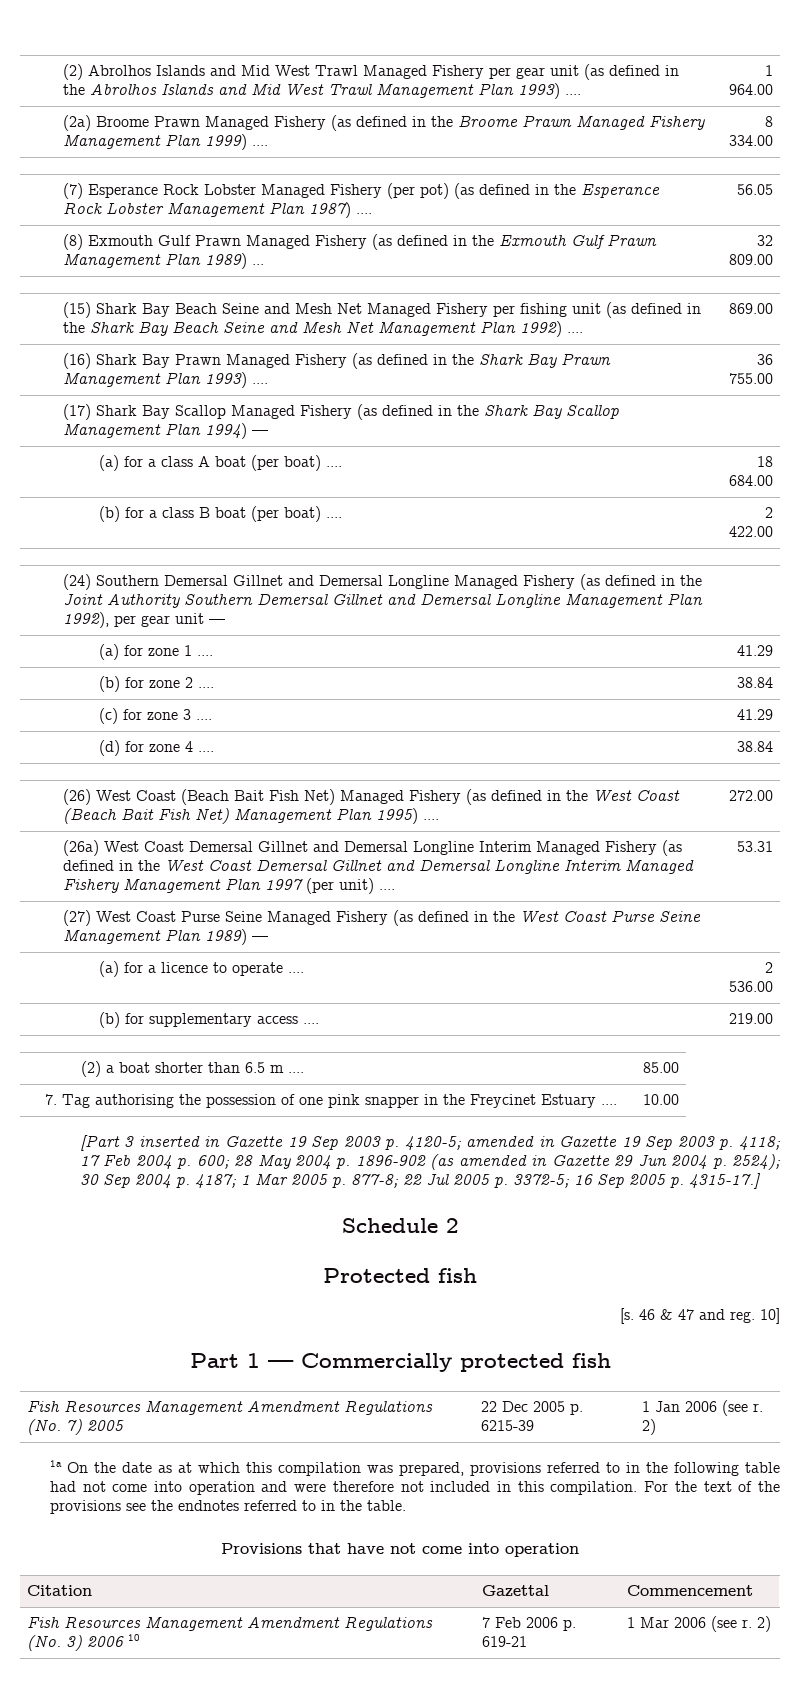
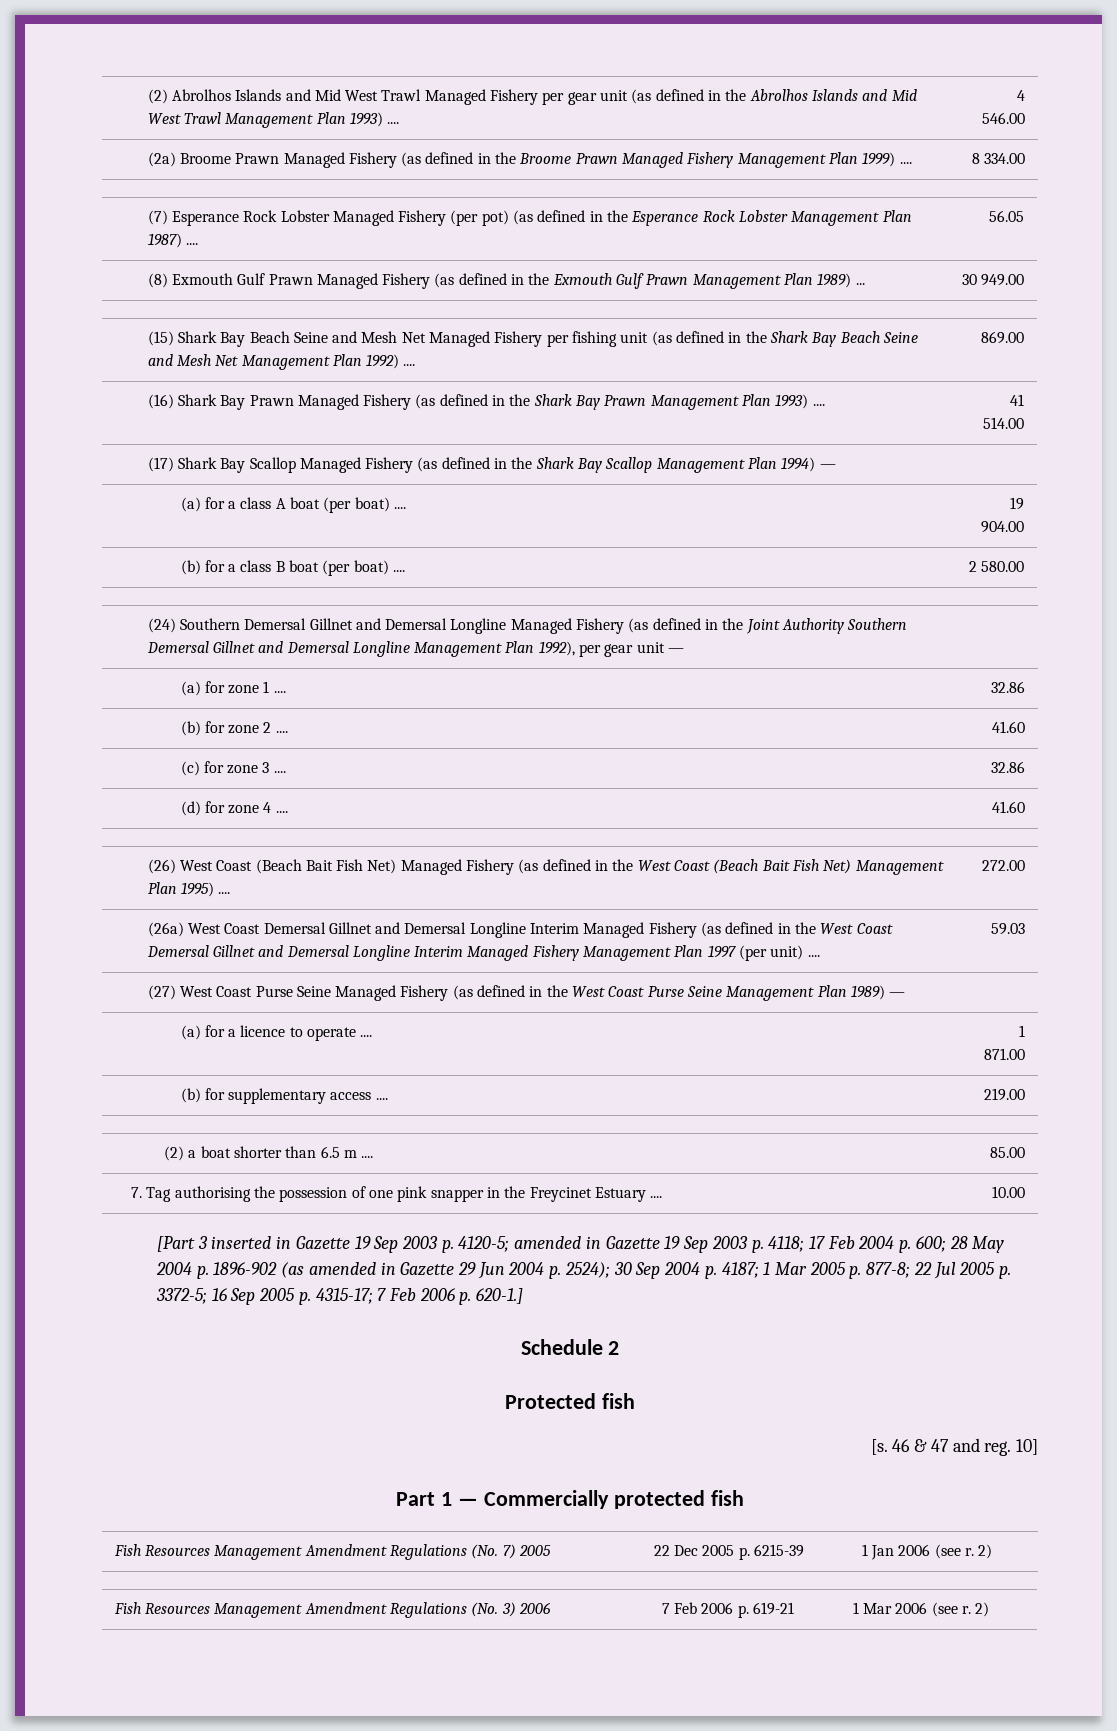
- (2) Abrolhos Islands and Mid West Trawl Managed Fishery per gear unit (as defined in the Abrolhos Islands and Mid West Trawl Management Plan 1993) .... | 1 964.00
+ (2) Abrolhos Islands and Mid West Trawl Managed Fishery per gear unit (as defined in the Abrolhos Islands and Mid West Trawl Management Plan 1993) .... | 4 546.00
- (8) Exmouth Gulf Prawn Managed Fishery (as defined in the Exmouth Gulf Prawn Management Plan 1989) ... | 32 809.00
+ (8) Exmouth Gulf Prawn Managed Fishery (as defined in the Exmouth Gulf Prawn Management Plan 1989) ... | 30 949.00
- (16) Shark Bay Prawn Managed Fishery (as defined in the Shark Bay Prawn Management Plan 1993) .... | 36 755.00
+ (16) Shark Bay Prawn Managed Fishery (as defined in the Shark Bay Prawn Management Plan 1993) .... | 41 514.00
- (a) for a class A boat (per boat) .... | 18 684.00
+ (a) for a class A boat (per boat) .... | 19 904.00
- (b) for a class B boat (per boat) .... | 2 422.00
+ (b) for a class B boat (per boat) .... | 2 580.00
- (a) for zone 1 .... | 41.29
+ (a) for zone 1 .... | 32.86
- (b) for zone 2 .... | 38.84
+ (b) for zone 2 .... | 41.60
- (c) for zone 3 .... | 41.29
+ (c) for zone 3 .... | 32.86
- (d) for zone 4 .... | 38.84
+ (d) for zone 4 .... | 41.60
- (26a) West Coast Demersal Gillnet and Demersal Longline Interim Managed Fishery (as defined in the West Coast Demersal Gillnet and Demersal Longline Interim Managed Fishery Management Plan 1997 (per unit) .... | 53.31
+ (26a) West Coast Demersal Gillnet and Demersal Longline Interim Managed Fishery (as defined in the West Coast Demersal Gillnet and Demersal Longline Interim Managed Fishery Management Plan 1997 (per unit) .... | 59.03
- (a) for a licence to operate .... | 2 536.00
+ (a) for a licence to operate .... | 1 871.00
- [Part 3 inserted in Gazette 19 Sep 2003 p. 4120-5; amended in Gazette 19 Sep 2003 p. 4118; 17 Feb 2004 p. 600; 28 May 2004 p. 1896-902 (as amended in Gazette 29 Jun 2004 p. 2524); 30 Sep 2004 p. 4187; 1 Mar 2005 p. 877-8; 22 Jul 2005 p. 3372-5; 16 Sep 2005 p. 4315-17.]
+ [Part 3 inserted in Gazette 19 Sep 2003 p. 4120-5; amended in Gazette 19 Sep 2003 p. 4118; 17 Feb 2004 p. 600; 28 May 2004 p. 1896-902 (as amended in Gazette 29 Jun 2004 p. 2524); 30 Sep 2004 p. 4187; 1 Mar 2005 p. 877-8; 22 Jul 2005 p. 3372-5; 16 Sep 2005 p. 4315-17; 7 Feb 2006 p. 620-1.]
- 1a On the date as at which this compilation was prepared, provisions referred to in the following table had not come into operation and were therefore not included in this compilation. For the text of the provisions see the endnotes referred to in the table.
- Provisions that have not come into operation
- Citation | Gazettal | Commencement
- Fish Resources Management Amendment Regulations (No. 3) 2006 10 | 7 Feb 2006 p. 619-21 | 1 Mar 2006 (see r. 2)
+ Fish Resources Management Amendment Regulations (No. 3) 2006 | 7 Feb 2006 p. 619-21 | 1 Mar 2006 (see r. 2)

